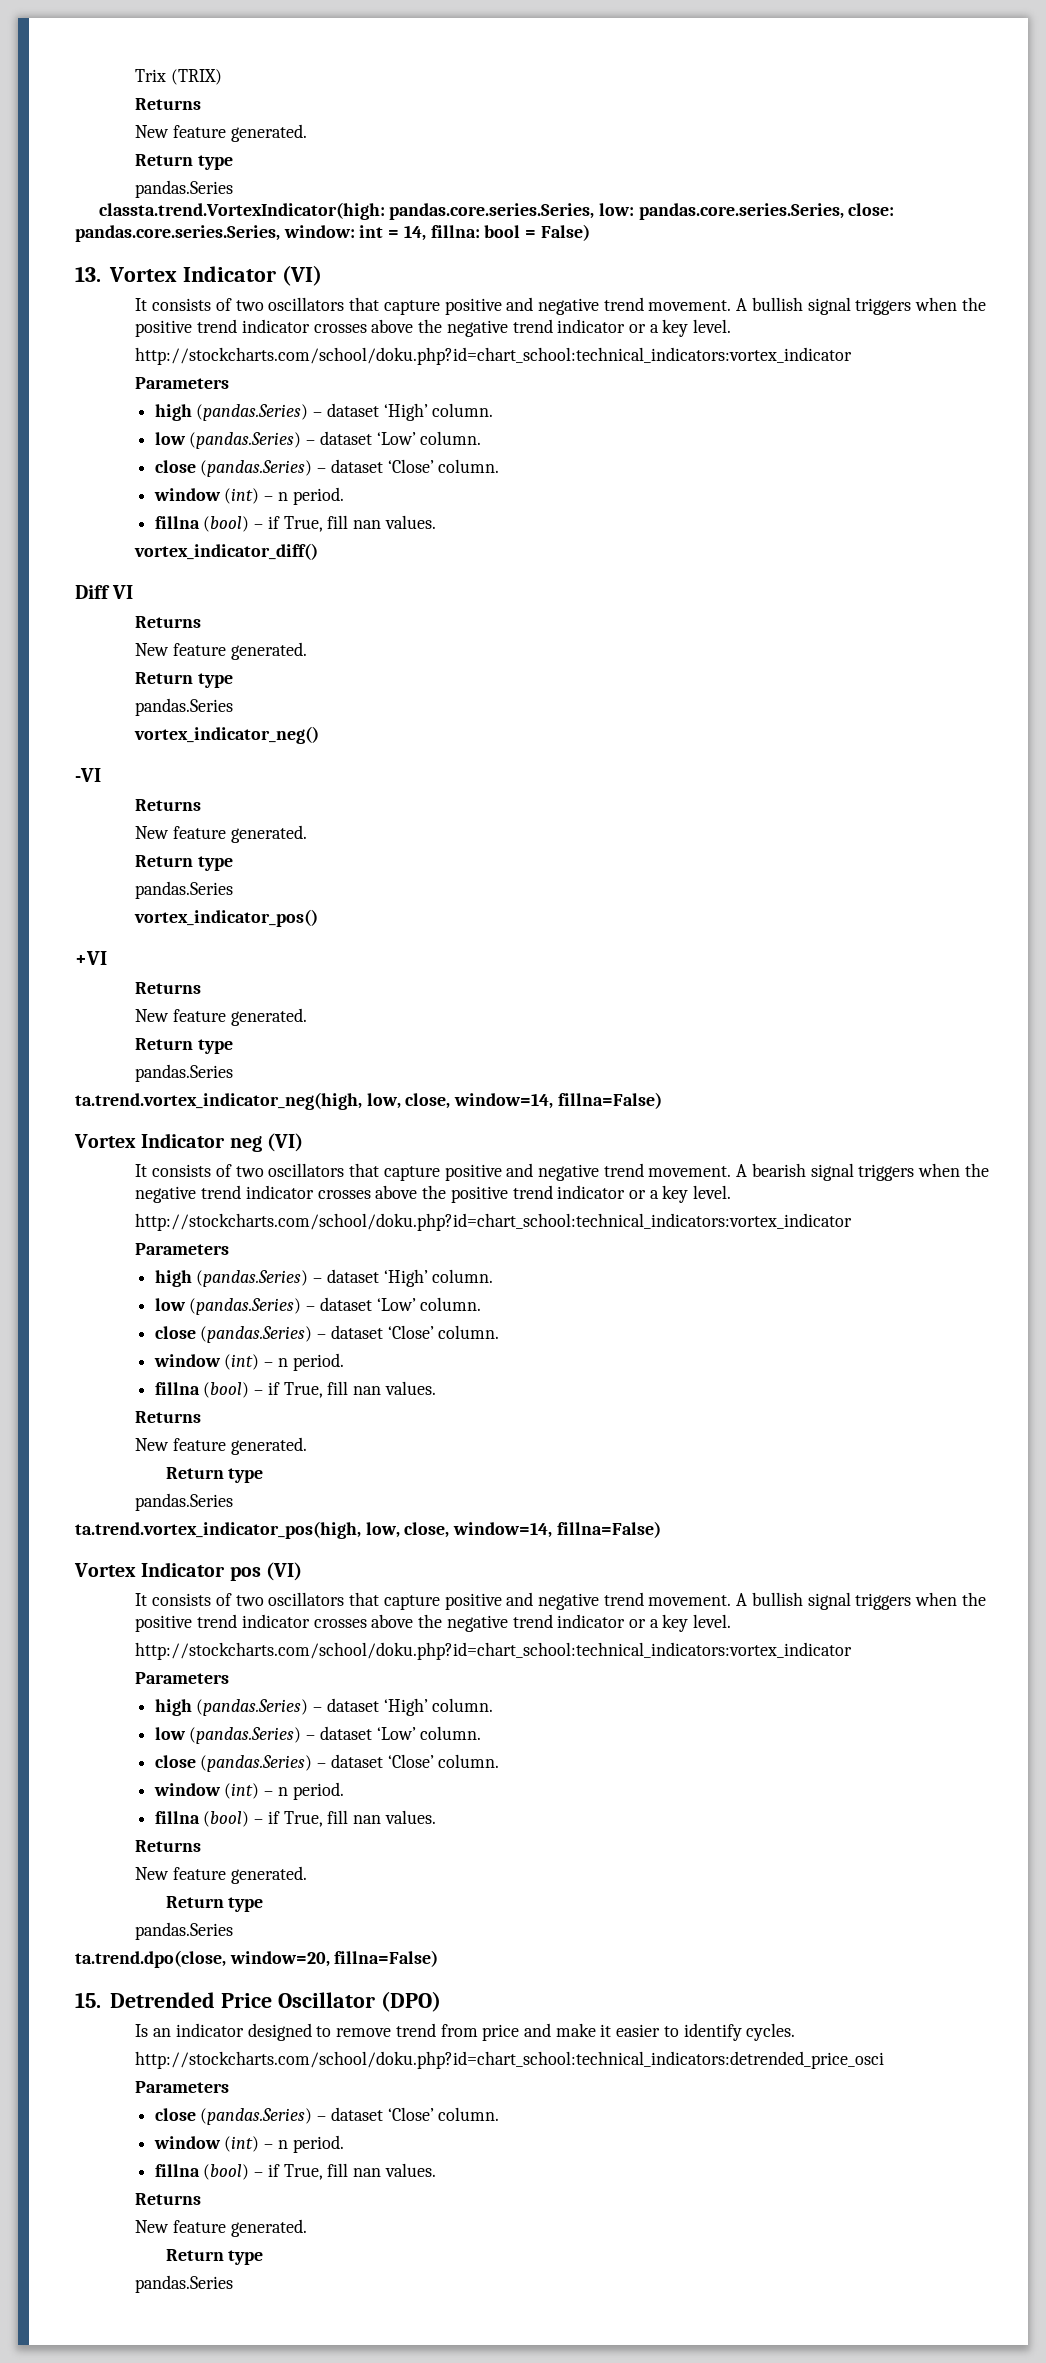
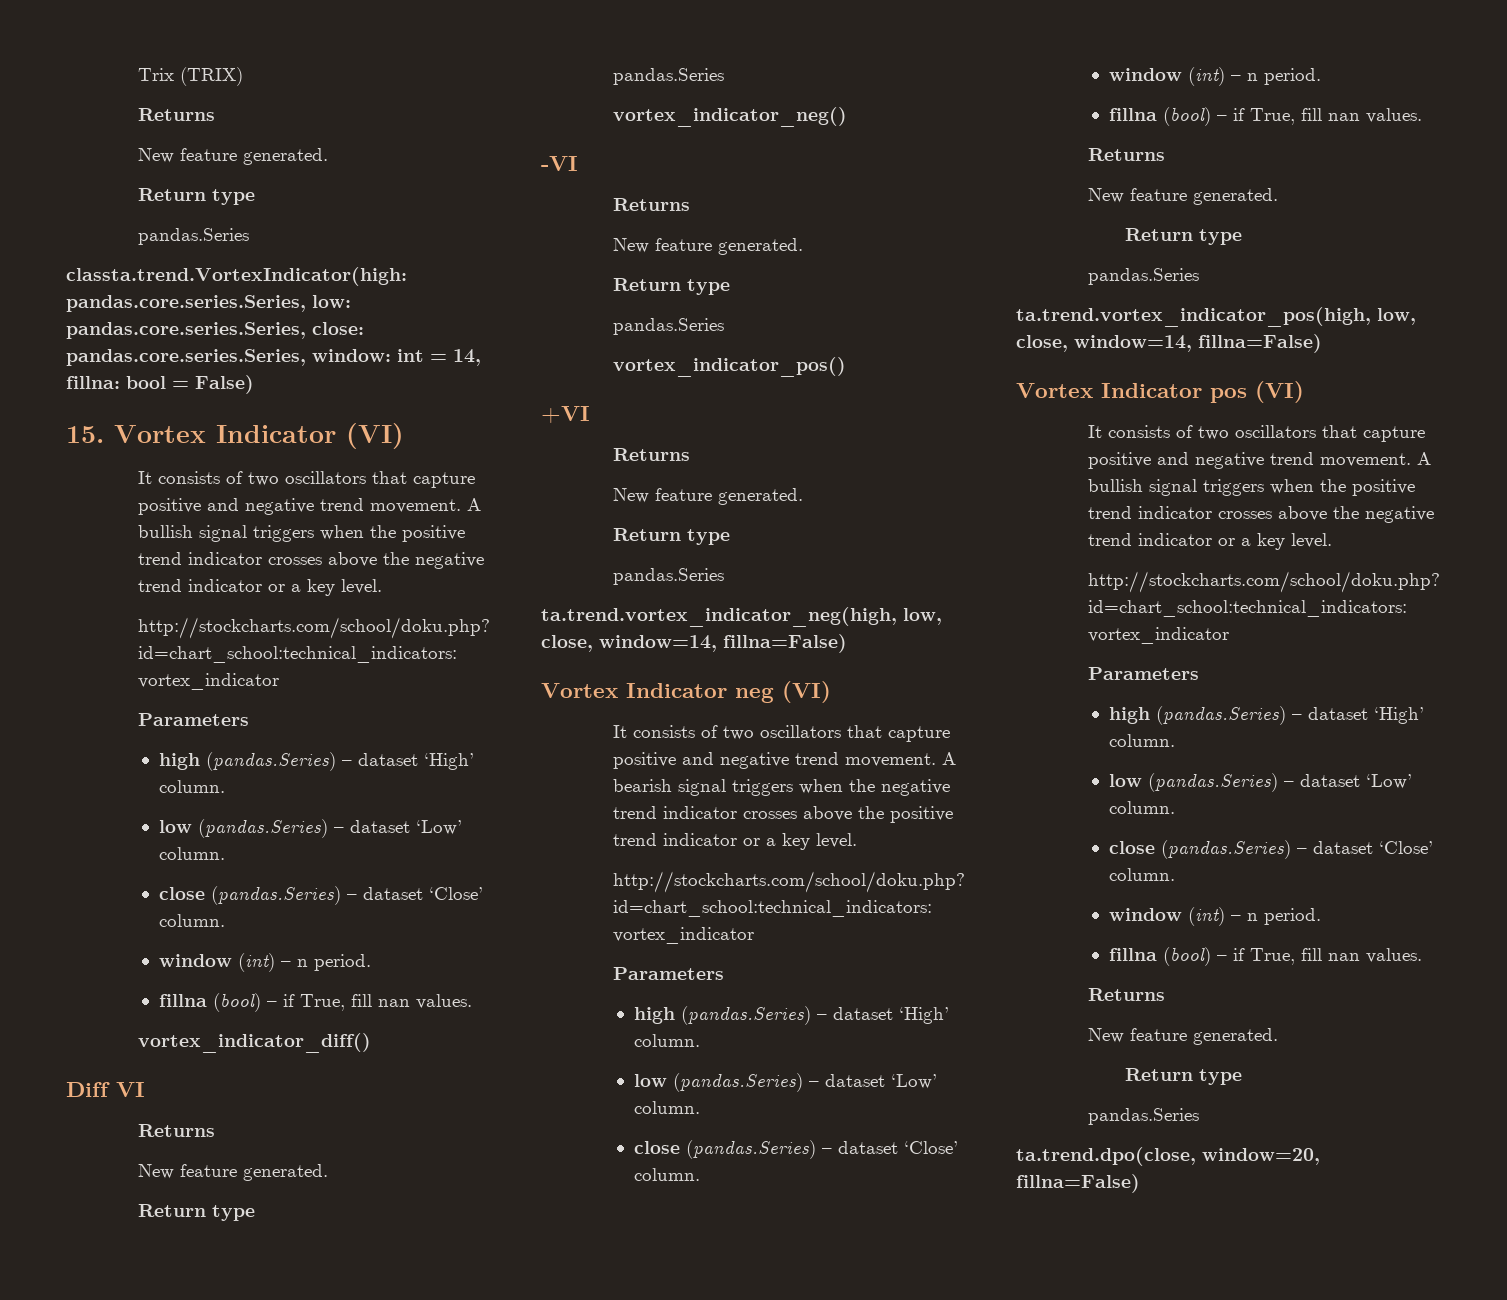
- 13. Vortex Indicator (VI)
+ 15. Vortex Indicator (VI)
- 15. Detrended Price Oscillator (DPO)
- Is an indicator designed to remove trend from price and make it easier to identify cycles.
- http://stockcharts.com/school/doku.php?id=chart_school:technical_indicators:detrended_price_osci
- Parameters
- close (pandas.Series) – dataset ‘Close’ column.
- window (int) – n period.
- fillna (bool) – if True, fill nan values.
- Returns
- New feature generated.
- Return type
- pandas.Series

